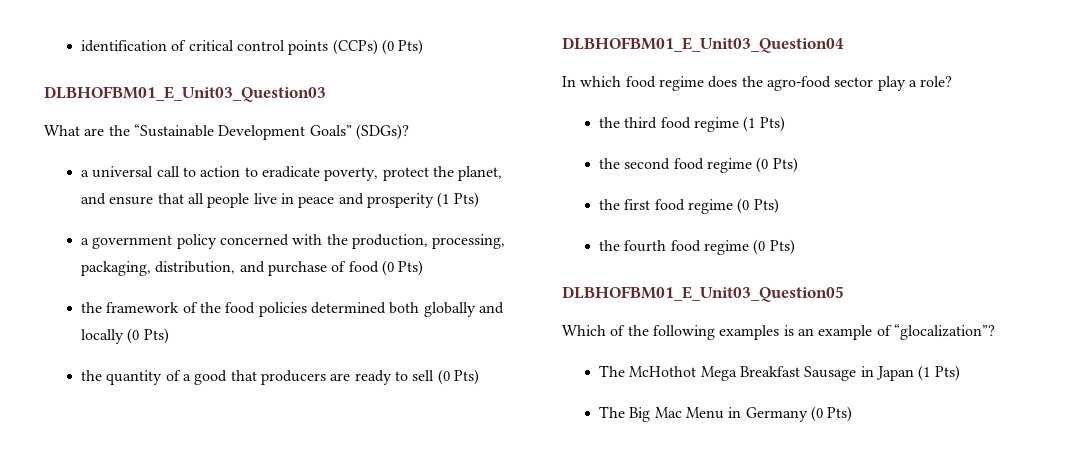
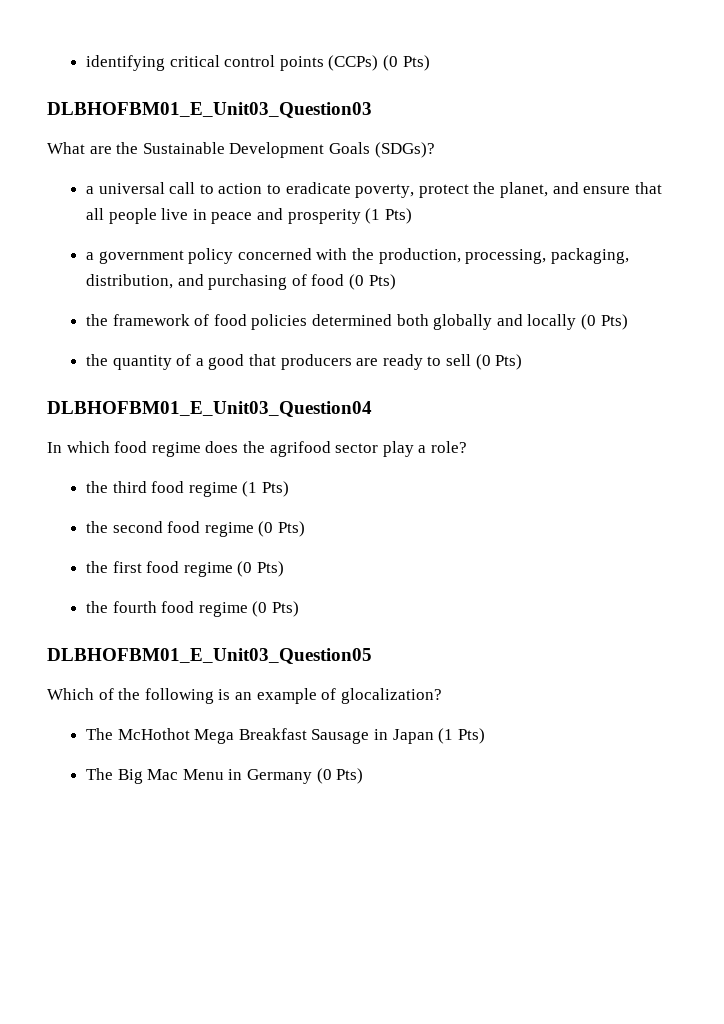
- identification of critical control points (CCPs) (0 Pts)
+ identifying critical control points (CCPs) (0 Pts)
- What are the “Sustainable Development Goals” (SDGs)?
+ What are the Sustainable Development Goals (SDGs)?
- a government policy concerned with the production, processing, packaging, distribution, and purchase of food (0 Pts)
+ a government policy concerned with the production, processing, packaging, distribution, and purchasing of food (0 Pts)
- the framework of the food policies determined both globally and locally (0 Pts)
+ the framework of food policies determined both globally and locally (0 Pts)
- In which food regime does the agro-food sector play a role?
+ In which food regime does the agrifood sector play a role?
- Which of the following examples is an example of “glocalization”?
+ Which of the following is an example of glocalization?

